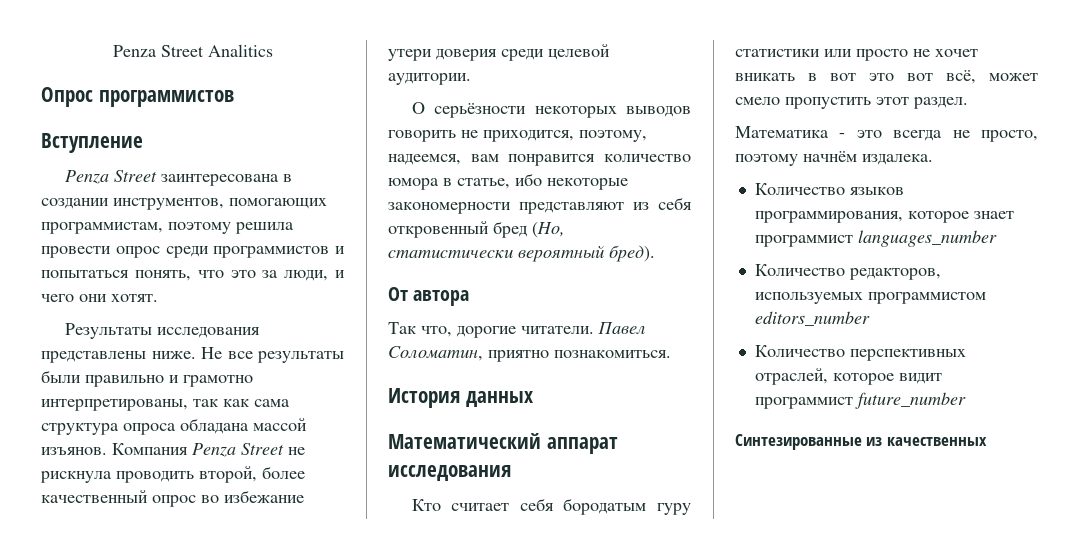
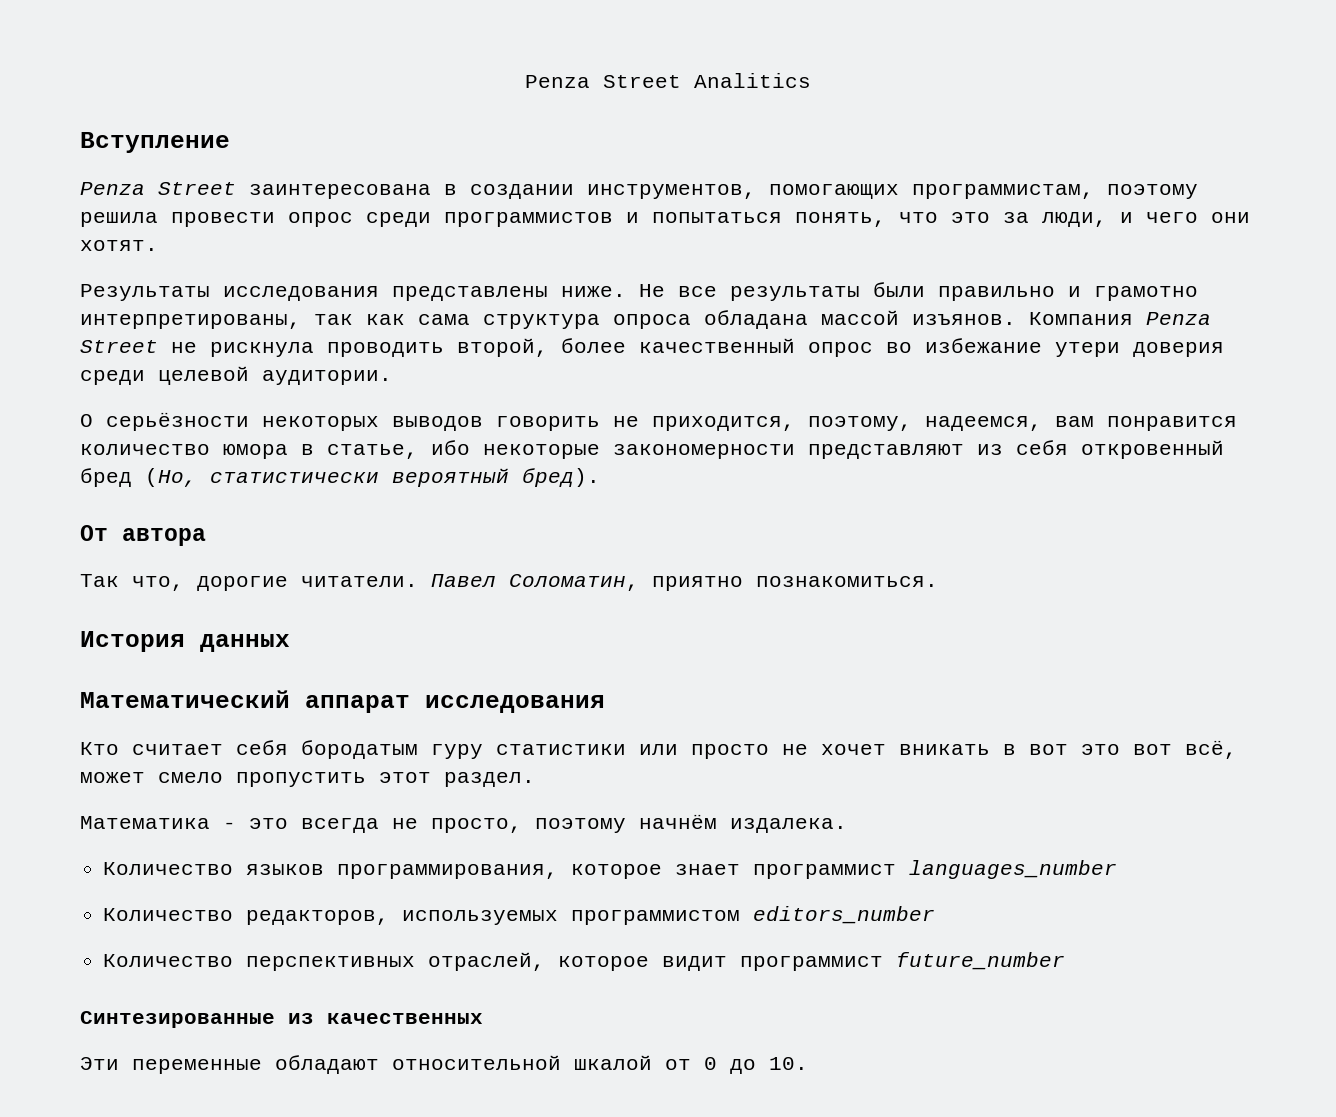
- Опрос программистов
+ Эти переменные обладают относительной шкалой от 0 до 10.

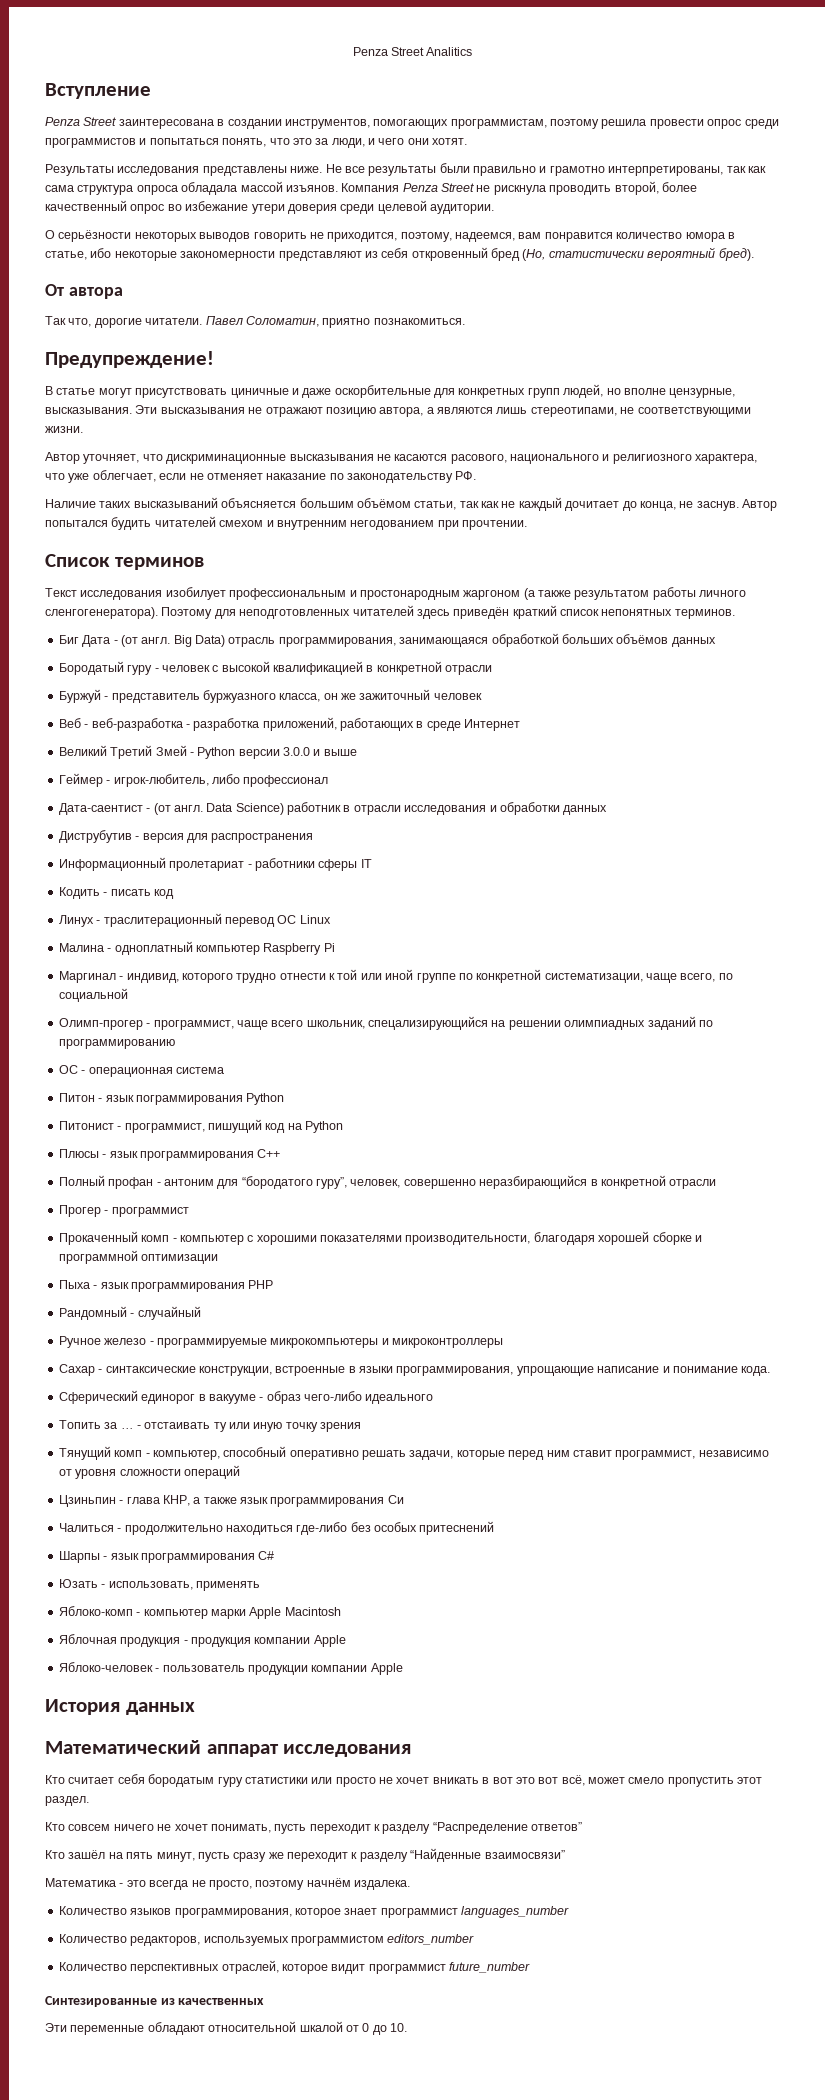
- Не все результаты были правильно и грамотно интерпретированы, так как сама структура опроса обладана массой изъянов.
+ Не все результаты были правильно и грамотно интерпретированы, так как сама структура опроса обладала массой изъянов.
+ Предупреждение!
+ В статье могут присутствовать циничные и даже оскорбительные для конкретных групп людей, но вполне цензурные, высказывания. Эти высказывания не отражают позицию автора, а являются лишь стереотипами, не соответствующими жизни.
+ Автор уточняет, что дискриминационные высказывания не касаются расового, национального и религиозного характера, что уже облегчает, если не отменяет наказание по законодательству РФ.
+ Наличие таких высказываний объясняется большим объёмом статьи, так как не каждый дочитает до конца, не заснув. Автор попытался будить читателей смехом и внутренним негодованием при прочтении.
+ Список терминов
+ Текст исследования изобилует профессиональным и простонародным жаргоном (а также результатом работы личного сленгогенератора). Поэтому для неподготовленных читателей здесь приведён краткий список непонятных терминов.
+ Биг Дата - (от англ. Big Data) отрасль программирования, занимающаяся обработкой больших объёмов данных
+ Бородатый гуру - человек с высокой квалификацией в конкретной отрасли
+ Буржуй - представитель буржуазного класса, он же зажиточный человек
+ Веб - веб-разработка - разработка приложений, работающих в среде Интернет
+ Великий Третий Змей - Python версии 3.0.0 и выше
+ Геймер - игрок-любитель, либо профессионал
+ Дата-саентист - (от англ. Data Science) работник в отрасли исследования и обработки данных
+ Диструбутив - версия для распространения
+ Информационный пролетариат - работники сферы IT
+ Кодить - писать код
+ Линух - траслитерационный перевод ОС Linux
+ Малина - одноплатный компьютер Raspberry Pi
+ Маргинал - индивид, которого трудно отнести к той или иной группе по конкретной систематизации, чаще всего, по социальной
+ Олимп-прогер - программист, чаще всего школьник, спецализирующийся на решении олимпиадных заданий по программированию
+ ОС - операционная система
+ Питон - язык пограммирования Python
+ Питонист - программист, пишущий код на Python
+ Плюсы - язык программирования C++
+ Полный профан - антоним для “бородатого гуру”, человек, совершенно неразбирающийся в конкретной отрасли
+ Прогер - программист
+ Прокаченный комп - компьютер с хорошими показателями производительности, благодаря хорошей сборке и программной оптимизации
+ Пыха - язык программирования PHP
+ Рандомный - случайный
+ Ручное железо - программируемые микрокомпьютеры и микроконтроллеры
+ Сахар - синтаксические конструкции, встроенные в языки программирования, упрощающие написание и понимание кода.
+ Сферический единорог в вакууме - образ чего-либо идеального
+ Топить за … - отстаивать ту или иную точку зрения
+ Тянущий комп - компьютер, способный оперативно решать задачи, которые перед ним ставит программист, независимо от уровня сложности операций
+ Цзиньпин - глава КНР, а также язык программирования Си
+ Чалиться - продолжительно находиться где-либо без особых притеснений
+ Шарпы - язык программирования С#
+ Юзать - использовать, применять
+ Яблоко-комп - компьютер марки Apple Macintosh
+ Яблочная продукция - продукция компании Apple
+ Яблоко-человек - пользователь продукции компании Apple
+ Кто совсем ничего не хочет понимать, пусть переходит к разделу “Распределение ответов”
+ Кто зашёл на пять минут, пусть сразу же переходит к разделу “Найденные взаимосвязи”

